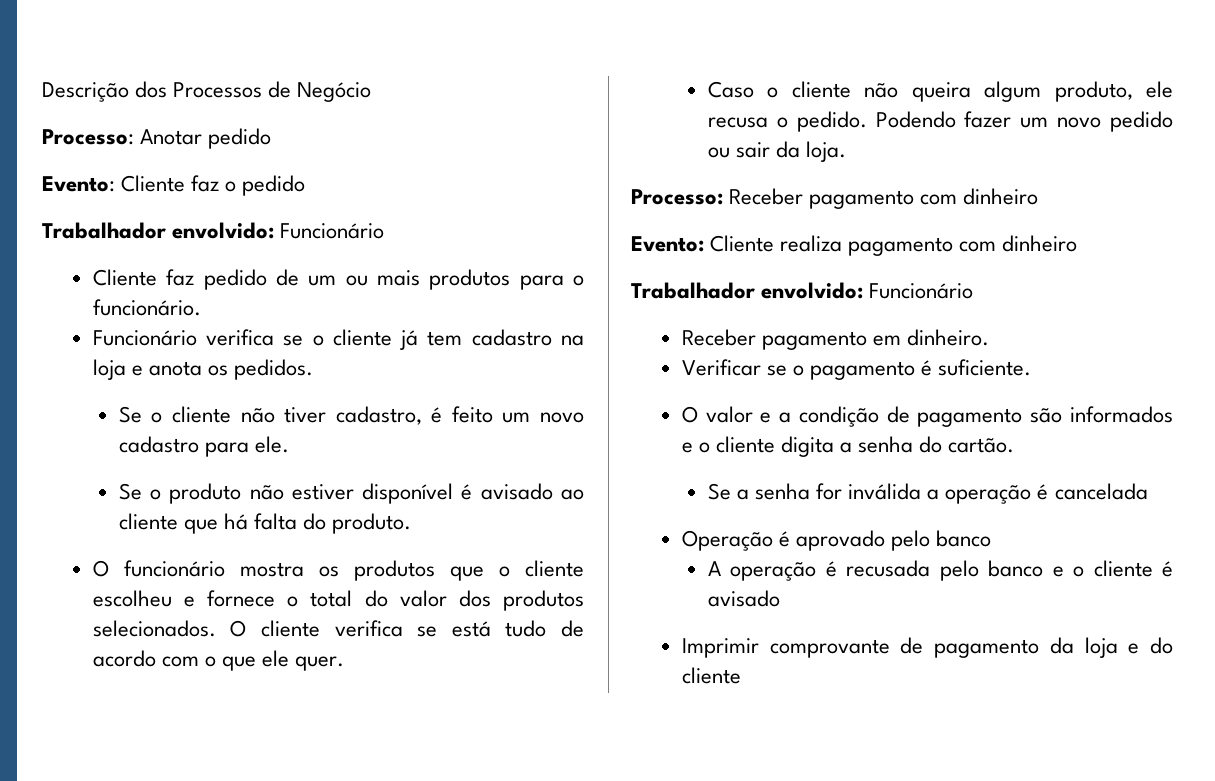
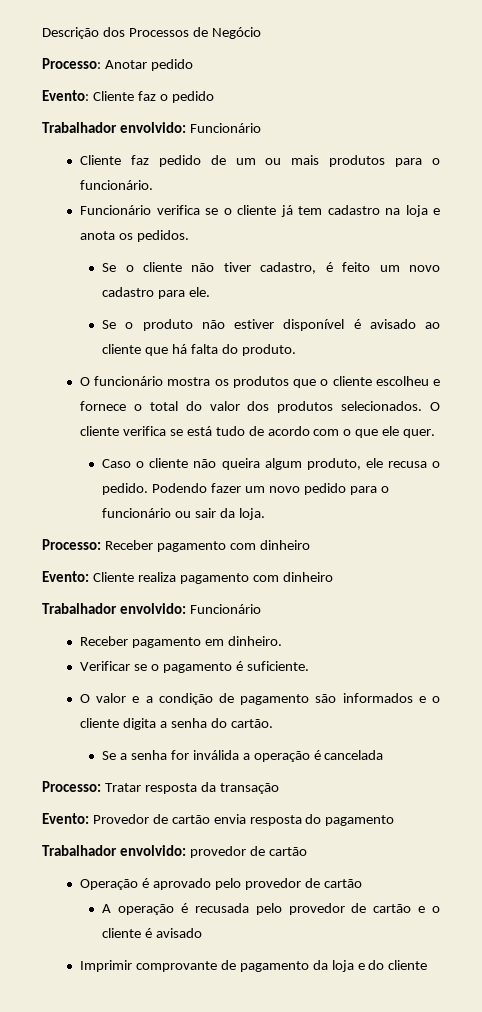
- Podendo fazer um novo pedido ou sair da loja.
+ Podendo fazer um novo pedido para o funcionário ou sair da loja.
+ Processo: Tratar resposta da transação
+ Evento: Provedor de cartão envia resposta do pagamento
+ Trabalhador envolvido: provedor de cartão
- Operação é aprovado pelo banco
+ Operação é aprovado pelo provedor de cartão
- A operação é recusada pelo banco e o cliente é avisado
+ A operação é recusada pelo provedor de cartão e o cliente é avisado

